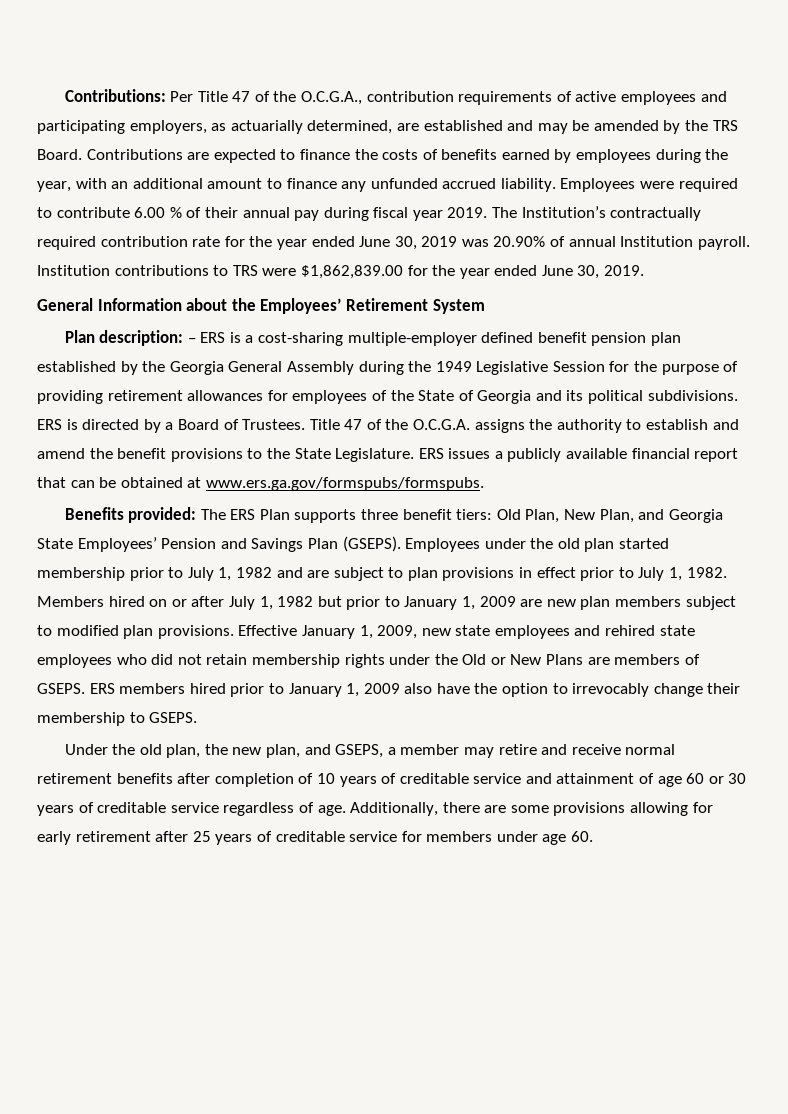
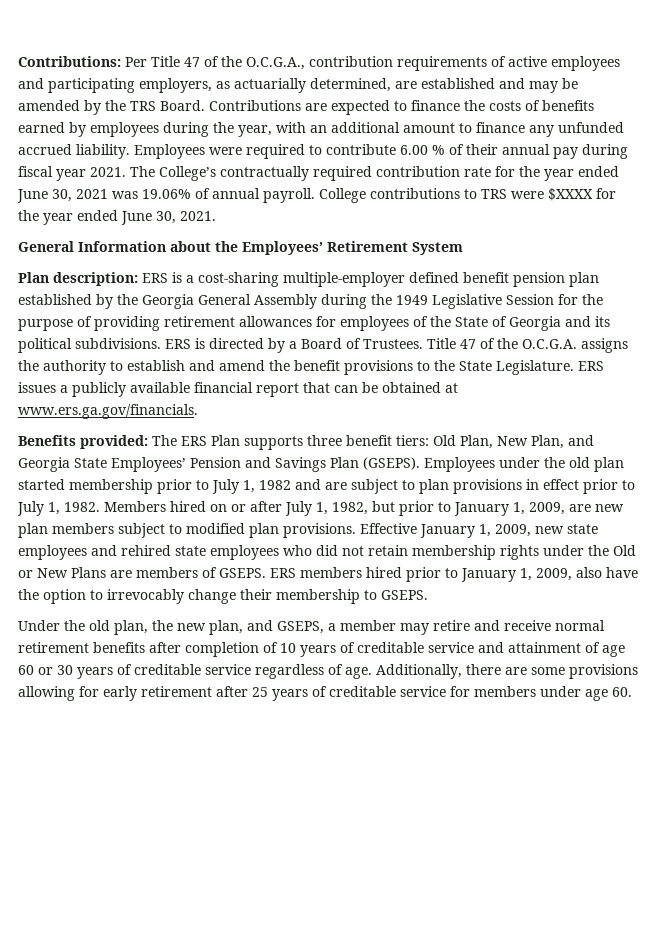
- Employees were required to contribute 6.00 % of their annual pay during fiscal year 2019. The Institution’s contractually required contribution rate for the year ended June 30, 2019 was 20.90% of annual Institution payroll. Institution contributions to TRS were $1,862,839.00 for the year ended June 30, 2019.
+ Employees were required to contribute 6.00 % of their annual pay during fiscal year 2021. The College’s contractually required contribution rate for the year ended June 30, 2021 was 19.06% of annual payroll. College contributions to TRS were $XXXX for the year ended June 30, 2021.
- Plan description: – ERS is a cost-sharing multiple-employer defined benefit pension plan established by the Georgia General Assembly during the 1949 Legislative Session for the purpose of providing retirement allowances for employees of the State of Georgia and its political subdivisions.
+ Plan description: ERS is a cost-sharing multiple-employer defined benefit pension plan established by the Georgia General Assembly during the 1949 Legislative Session for the purpose of providing retirement allowances for employees of the State of Georgia and its political subdivisions.
- ERS issues a publicly available financial report that can be obtained at www.ers.ga.gov/formspubs/formspubs.
+ ERS issues a publicly available financial report that can be obtained at www.ers.ga.gov/financials.
- Members hired on or after July 1, 1982 but prior to January 1, 2009 are new plan members subject to modified plan provisions.
+ Members hired on or after July 1, 1982, but prior to January 1, 2009, are new plan members subject to modified plan provisions.
- ERS members hired prior to January 1, 2009 also have the option to irrevocably change their membership to GSEPS.
+ ERS members hired prior to January 1, 2009, also have the option to irrevocably change their membership to GSEPS.

